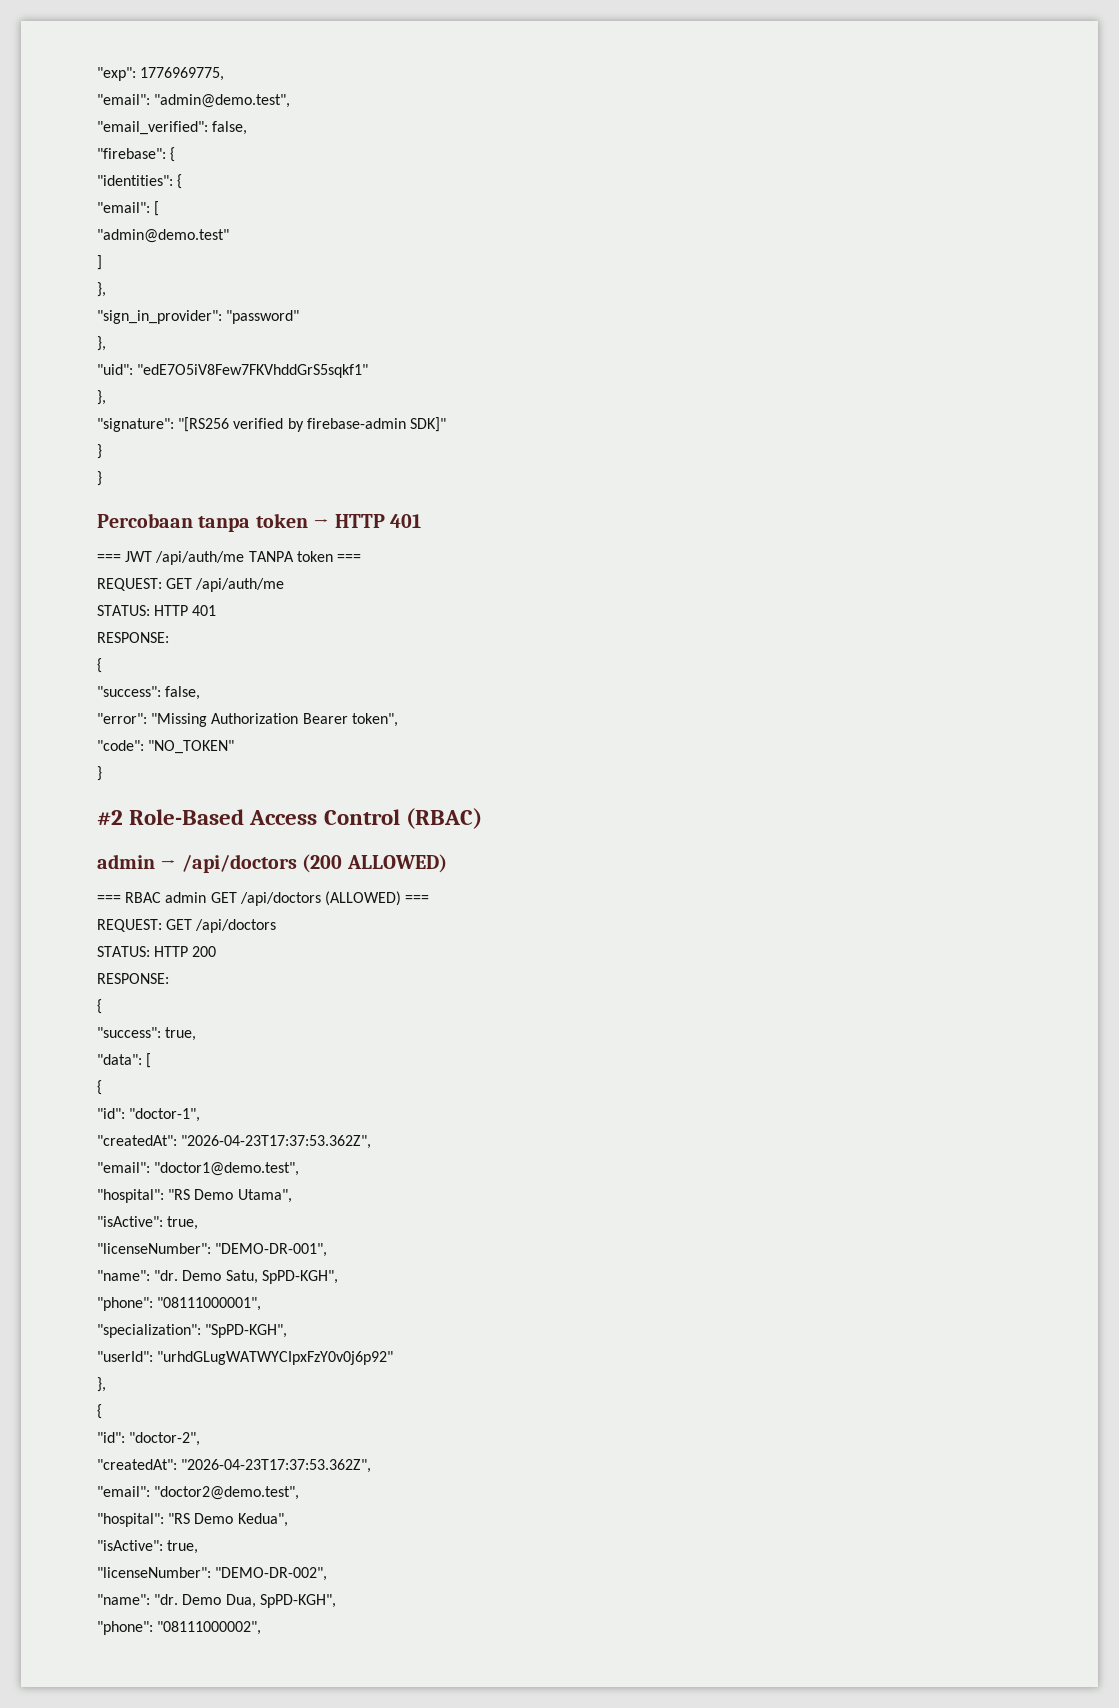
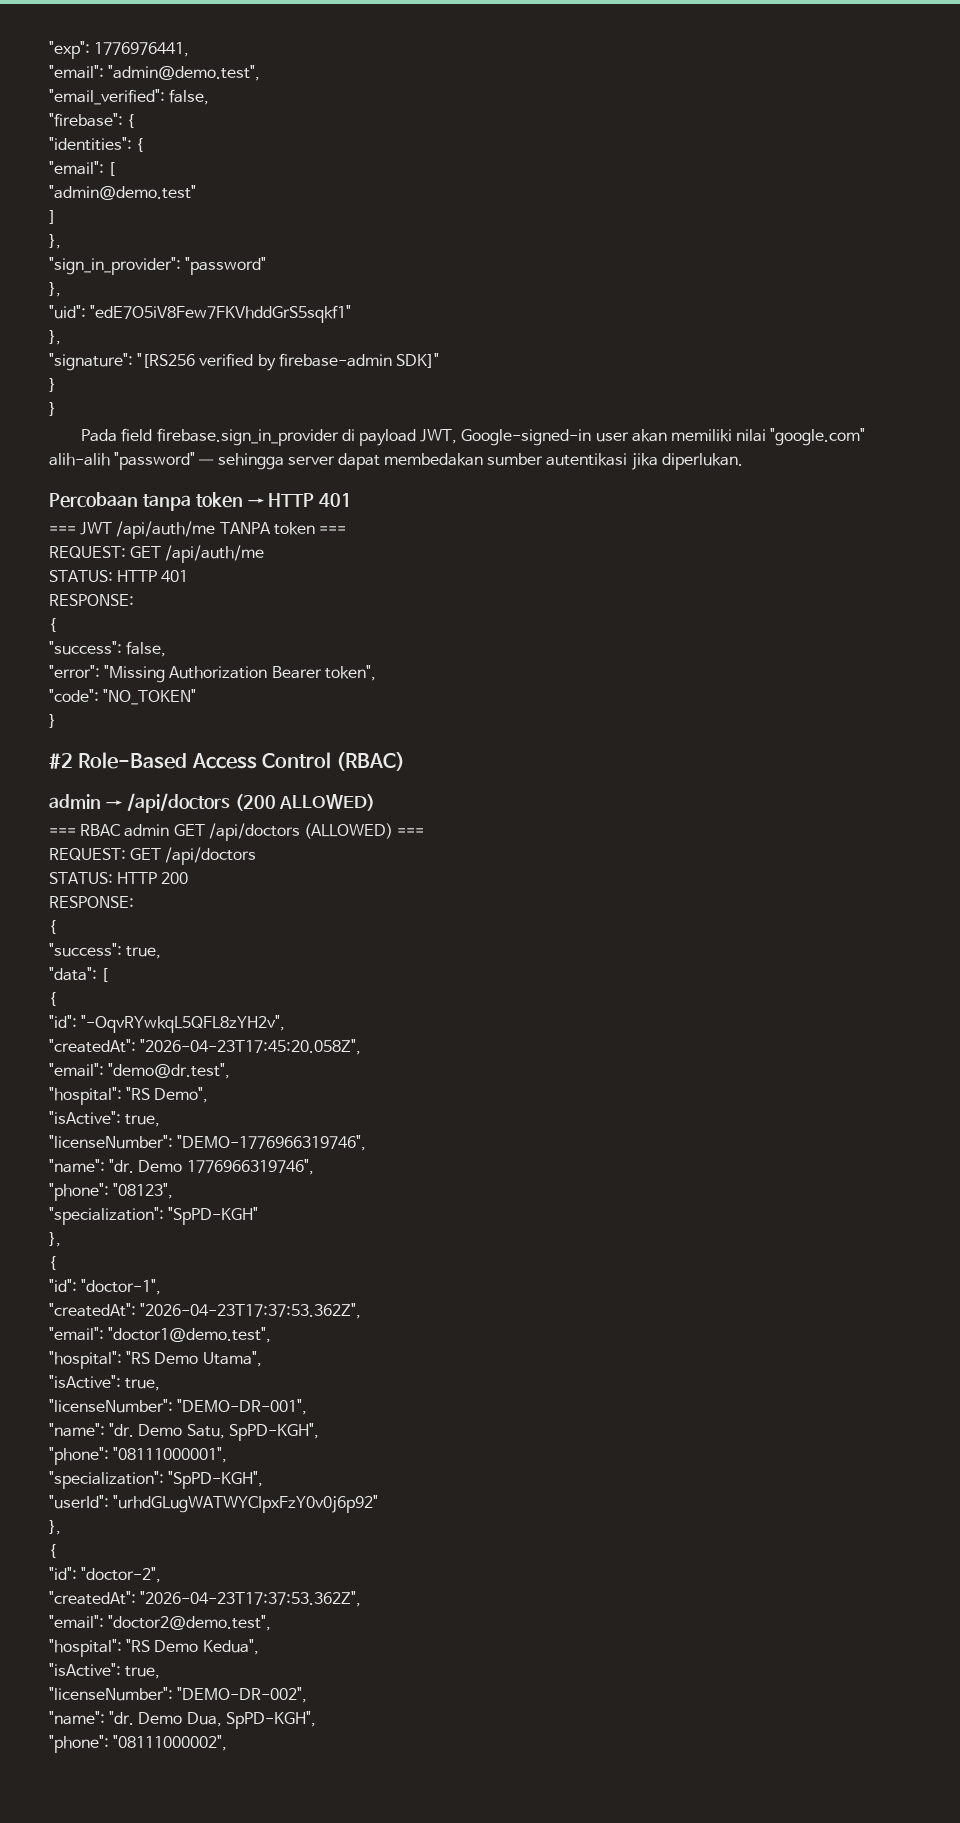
- "exp": 1776969775,
+ "exp": 1776976441,
+ Pada field firebase.sign_in_provider di payload JWT, Google-signed-in user akan memiliki nilai "google.com" alih-alih "password" — sehingga server dapat membedakan sumber autentikasi jika diperlukan.
+ "id": "-OqvRYwkqL5QFL8zYH2v",
+ "createdAt": "2026-04-23T17:45:20.058Z",
+ "email": "demo@dr.test",
+ "hospital": "RS Demo",
+ "isActive": true,
+ "licenseNumber": "DEMO-1776966319746",
+ "name": "dr. Demo 1776966319746",
+ "phone": "08123",
+ "specialization": "SpPD-KGH"
+ },
+ {

